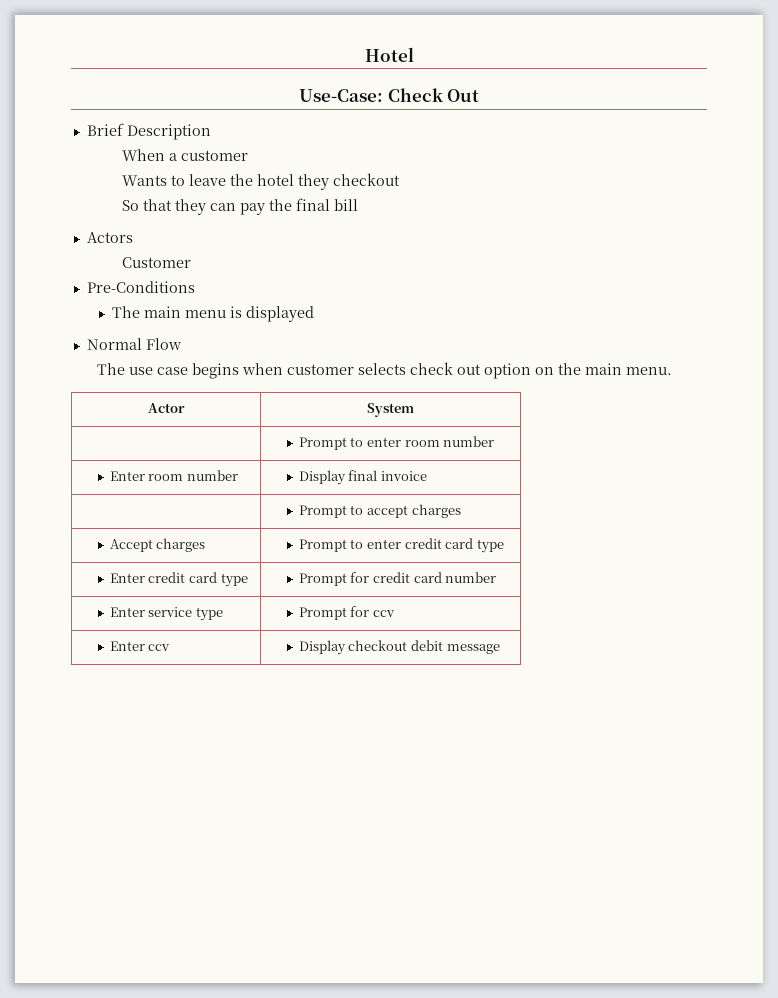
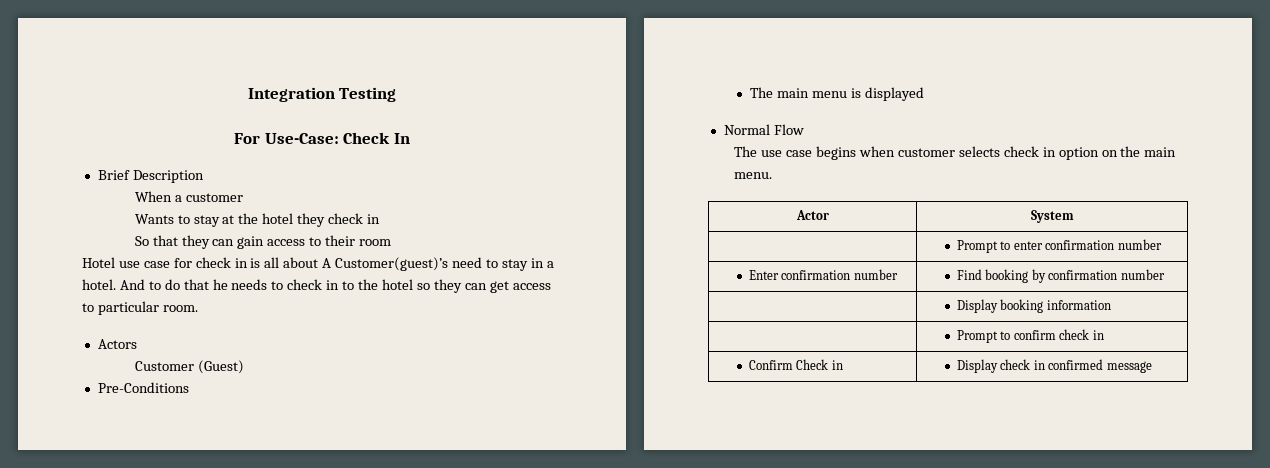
- Hotel
- Use-Case: Check Out
+ Integration Testing
+ For Use-Case: Check In
- Wants to leave the hotel they checkout
+ Wants to stay at the hotel they check in
- So that they can pay the final bill
+ So that they can gain access to their room
+ Hotel use case for check in is all about A Customer(guest)’s need to stay in a hotel. And to do that he needs to check in to the hotel so they can get access to particular room.
- Customer
+ Customer (Guest)
- The use case begins when customer selects check out option on the main menu.
+ The use case begins when customer selects check in option on the main menu.
- | Prompt to enter room number
- Enter room number | Display final invoice
- | Prompt to accept charges
- Accept charges | Prompt to enter credit card type
- Enter credit card type | Prompt for credit card number
- Enter service type | Prompt for ccv
- Enter ccv | Display checkout debit message
+ | Prompt to enter confirmation number
+ Enter confirmation number | Find booking by confirmation number
+ | Display booking information
+ | Prompt to confirm check in
+ Confirm Check in | Display check in confirmed message

